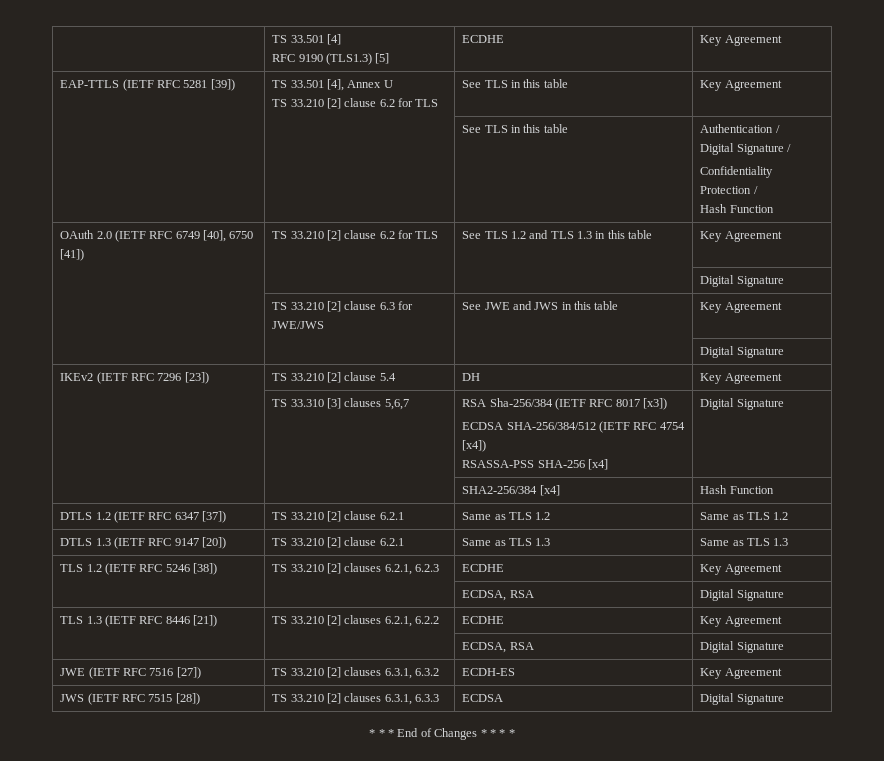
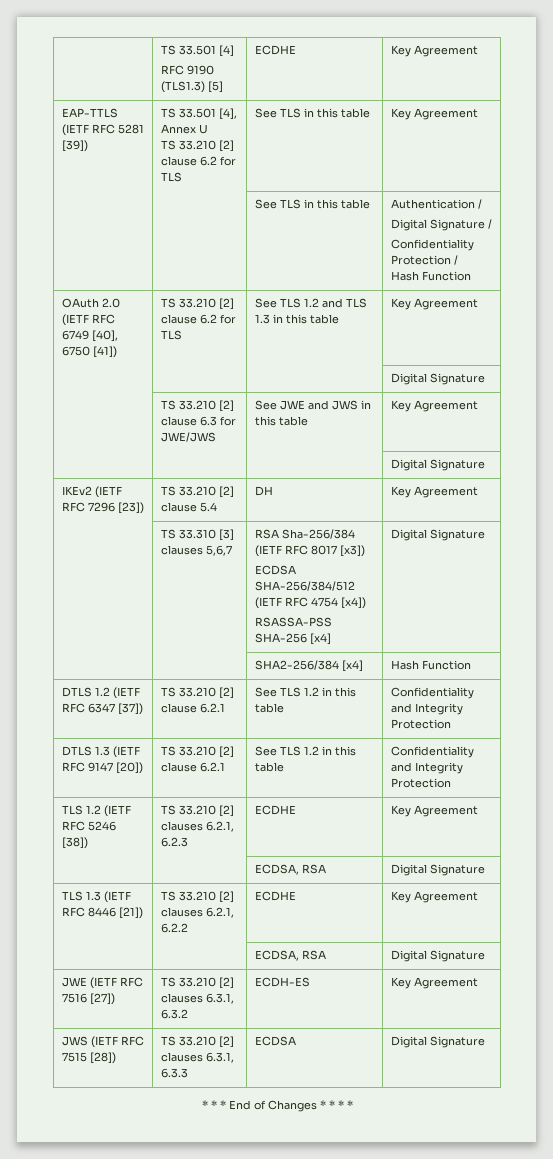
- DTLS 1.2 (IETF RFC 6347 [37]) | TS 33.210 [2] clause 6.2.1 | Same as TLS 1.2 | Same as TLS 1.2
+ DTLS 1.2 (IETF RFC 6347 [37]) | TS 33.210 [2] clause 6.2.1 | See TLS 1.2 in this table | Confidentiality and Integrity Protection
- DTLS 1.3 (IETF RFC 9147 [20]) | TS 33.210 [2] clause 6.2.1 | Same as TLS 1.3 | Same as TLS 1.3
+ DTLS 1.3 (IETF RFC 9147 [20]) | TS 33.210 [2] clause 6.2.1 | See TLS 1.2 in this table | Confidentiality and Integrity Protection

